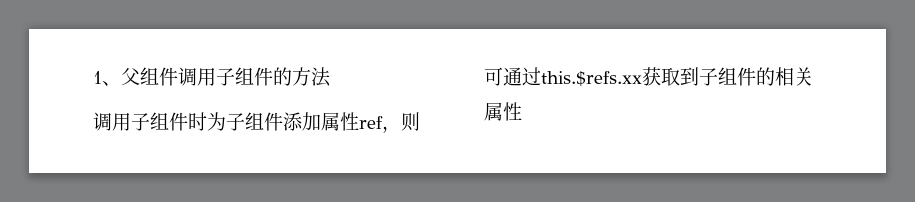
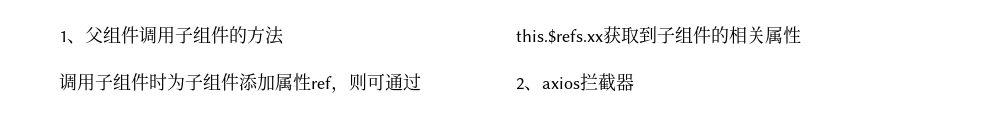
+ 2、axios拦截器

